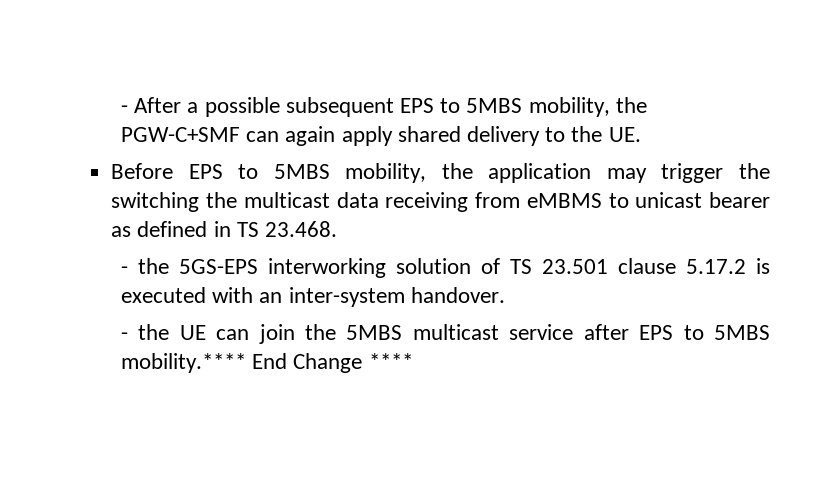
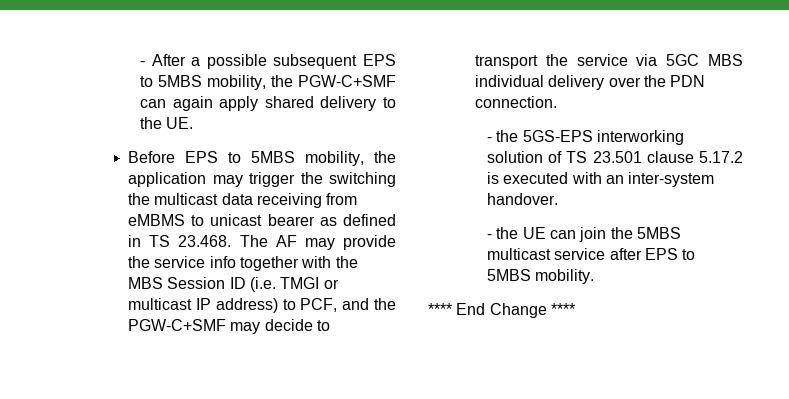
- Before EPS to 5MBS mobility, the application may trigger the switching the multicast data receiving from eMBMS to unicast bearer as defined in TS 23.468.
+ Before EPS to 5MBS mobility, the application may trigger the switching the multicast data receiving from eMBMS to unicast bearer as defined in TS 23.468. The AF may provide the service info together with the MBS Session ID (i.e. TMGI or multicast IP address) to PCF, and the PGW-C+SMF may decide to transport the service via 5GC MBS individual delivery over the PDN connection.
- - the UE can join the 5MBS multicast service after EPS to 5MBS mobility.**** End Change ****
+ - the UE can join the 5MBS multicast service after EPS to 5MBS mobility.
+ **** End Change ****

